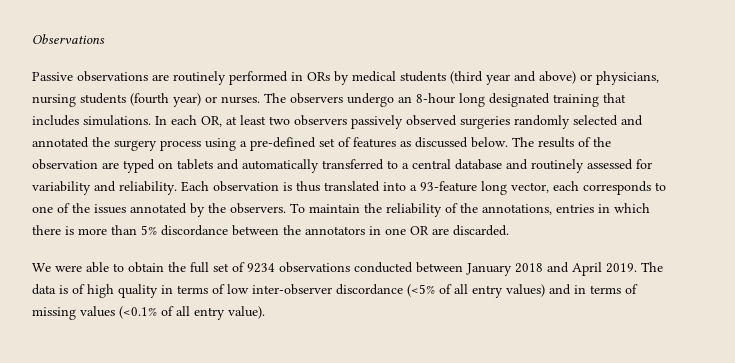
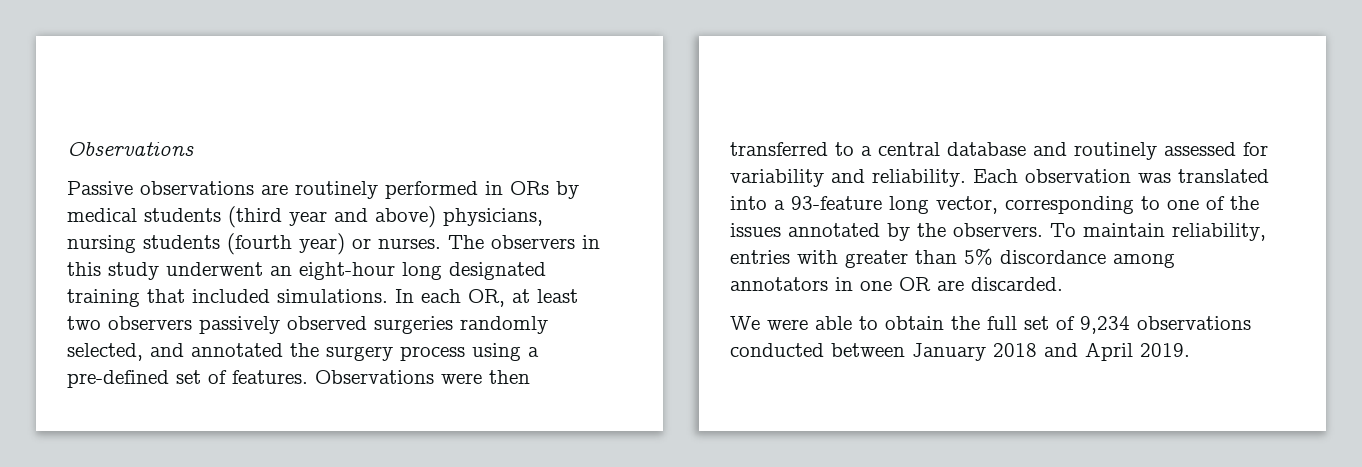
- Passive observations are routinely performed in ORs by medical students (third year and above) or physicians, nursing students (fourth year) or nurses.
+ Passive observations are routinely performed in ORs by medical students (third year and above) physicians, nursing students (fourth year) or nurses.
- The observers undergo an 8-hour long designated training that includes simulations.
+ The observers in this study underwent an eight-hour long designated training that included simulations.
- In each OR, at least two observers passively observed surgeries randomly selected and annotated the surgery process using a pre-defined set of features as discussed below. The results of the observation are typed on tablets and automatically transferred to a central database and routinely assessed for variability and reliability.
+ In each OR, at least two observers passively observed surgeries randomly selected, and annotated the surgery process using a pre-defined set of features. Observations were then transferred to a central database and routinely assessed for variability and reliability.
- Each observation is thus translated into a 93-feature long vector, each corresponds to one of the issues annotated by the observers.
+ Each observation was translated into a 93-feature long vector, corresponding to one of the issues annotated by the observers.
- To maintain the reliability of the annotations, entries in which there is more than 5% discordance between the annotators in one OR are discarded.
+ To maintain reliability, entries with greater than 5% discordance among annotators in one OR are discarded.
- We were able to obtain the full set of 9234 observations conducted between January 2018 and April 2019. The data is of high quality in terms of low inter-observer discordance (<5% of all entry values) and in terms of missing values (<0.1% of all entry value).
+ We were able to obtain the full set of 9,234 observations conducted between January 2018 and April 2019.

